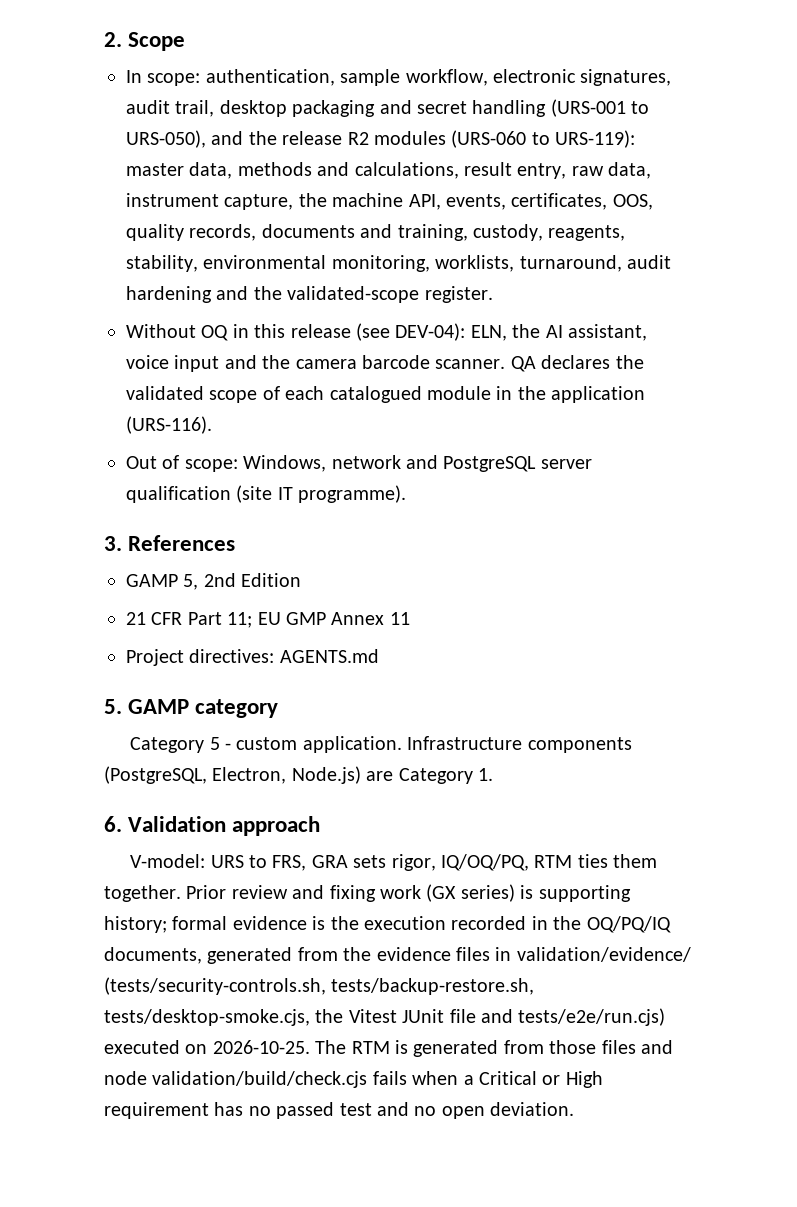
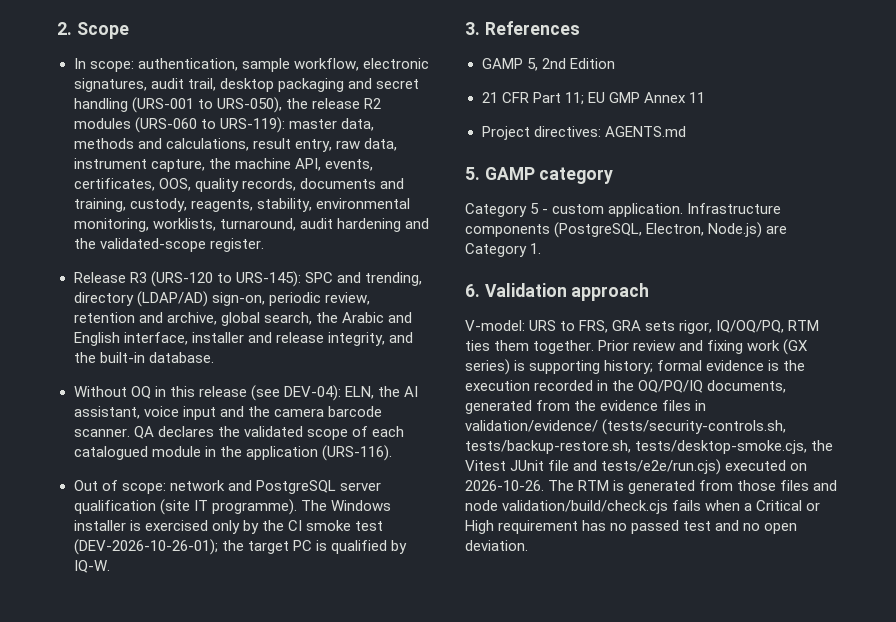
- In scope: authentication, sample workflow, electronic signatures, audit trail, desktop packaging and secret handling (URS-001 to URS-050), and the release R2 modules (URS-060 to URS-119): master data, methods and calculations, result entry, raw data, instrument capture, the machine API, events, certificates, OOS, quality records, documents and training, custody, reagents, stability, environmental monitoring, worklists, turnaround, audit hardening and the validated-scope register.
+ In scope: authentication, sample workflow, electronic signatures, audit trail, desktop packaging and secret handling (URS-001 to URS-050), the release R2 modules (URS-060 to URS-119): master data, methods and calculations, result entry, raw data, instrument capture, the machine API, events, certificates, OOS, quality records, documents and training, custody, reagents, stability, environmental monitoring, worklists, turnaround, audit hardening and the validated-scope register.
+ Release R3 (URS-120 to URS-145): SPC and trending, directory (LDAP/AD) sign-on, periodic review, retention and archive, global search, the Arabic and English interface, installer and release integrity, and the built-in database.
- Out of scope: Windows, network and PostgreSQL server qualification (site IT programme).
+ Out of scope: network and PostgreSQL server qualification (site IT programme). The Windows installer is exercised only by the CI smoke test (DEV-2026-10-26-01); the target PC is qualified by IQ-W.
- Prior review and fixing work (GX series) is supporting history; formal evidence is the execution recorded in the OQ/PQ/IQ documents, generated from the evidence files in validation/evidence/ (tests/security-controls.sh, tests/backup-restore.sh, tests/desktop-smoke.cjs, the Vitest JUnit file and tests/e2e/run.cjs) executed on 2026-10-25.
+ Prior review and fixing work (GX series) is supporting history; formal evidence is the execution recorded in the OQ/PQ/IQ documents, generated from the evidence files in validation/evidence/ (tests/security-controls.sh, tests/backup-restore.sh, tests/desktop-smoke.cjs, the Vitest JUnit file and tests/e2e/run.cjs) executed on 2026-10-26.

